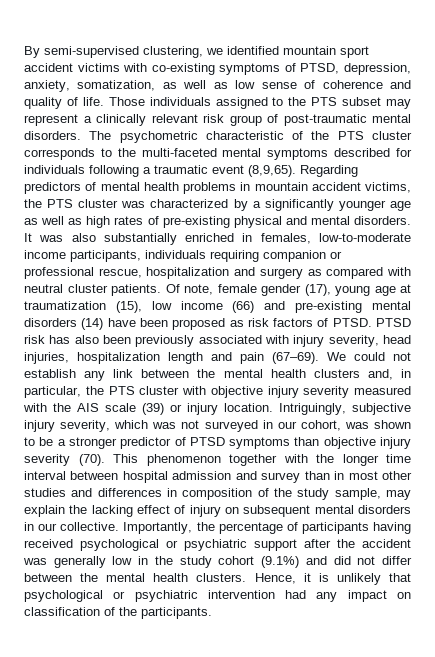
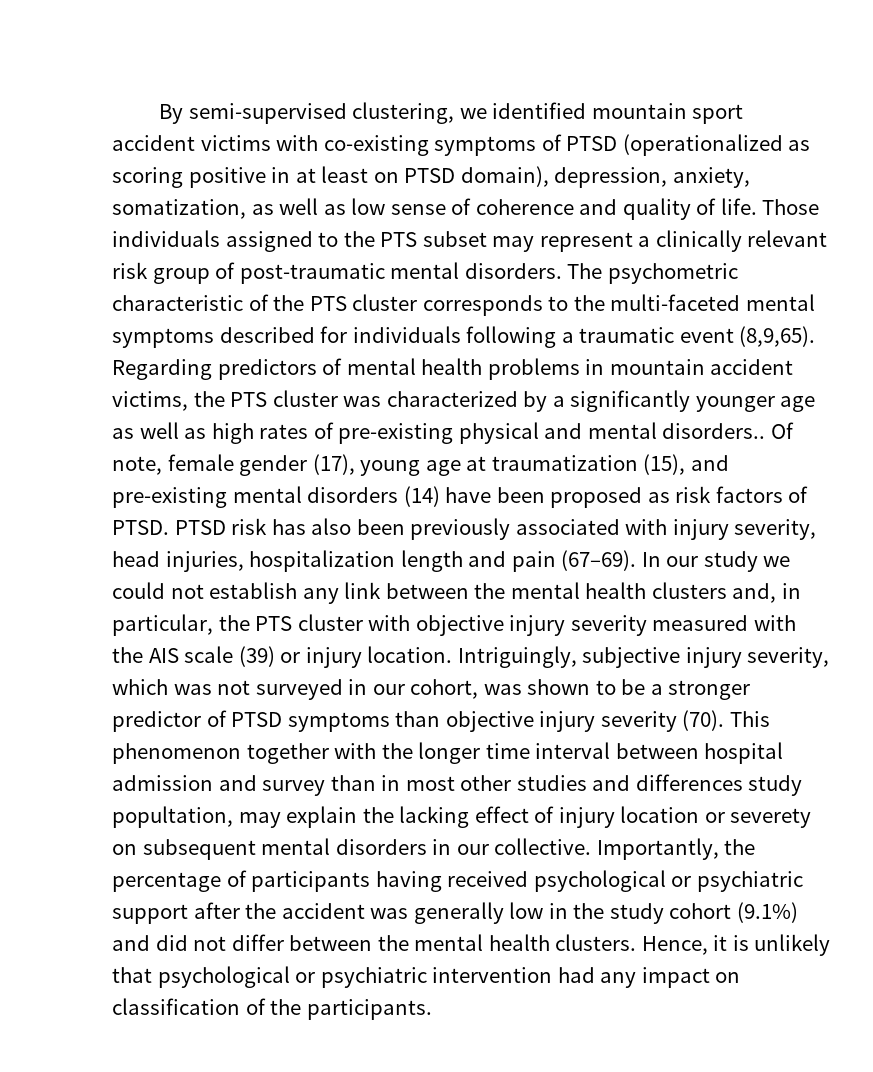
- By semi-supervised clustering, we identified mountain sport accident victims with co-existing symptoms of PTSD, depression, anxiety, somatization, as well as low sense of coherence and quality of life.
+ By semi-supervised clustering, we identified mountain sport accident victims with co-existing symptoms of PTSD (operationalized as scoring positive in at least on PTSD domain), depression, anxiety, somatization, as well as low sense of coherence and quality of life.
- Regarding predictors of mental health problems in mountain accident victims, the PTS cluster was characterized by a significantly younger age as well as high rates of pre-existing physical and mental disorders. It was also substantially enriched in females, low-to-moderate income participants, individuals requiring companion or professional rescue, hospitalization and surgery as compared with neutral cluster patients.
+ Regarding predictors of mental health problems in mountain accident victims, the PTS cluster was characterized by a significantly younger age as well as high rates of pre-existing physical and mental disorders..
- Of note, female gender (17), young age at traumatization (15), low income (66) and pre-existing mental disorders (14) have been proposed as risk factors of PTSD.
+ Of note, female gender (17), young age at traumatization (15), and pre-existing mental disorders (14) have been proposed as risk factors of PTSD.
- We could not establish any link between the mental health clusters and, in particular, the PTS cluster with objective injury severity measured with the AIS scale (39) or injury location.
+ In our study we could not establish any link between the mental health clusters and, in particular, the PTS cluster with objective injury severity measured with the AIS scale (39) or injury location.
- This phenomenon together with the longer time interval between hospital admission and survey than in most other studies and differences in composition of the study sample, may explain the lacking effect of injury on subsequent mental disorders in our collective.
+ This phenomenon together with the longer time interval between hospital admission and survey than in most other studies and differences study popultation, may explain the lacking effect of injury location or severety on subsequent mental disorders in our collective.

